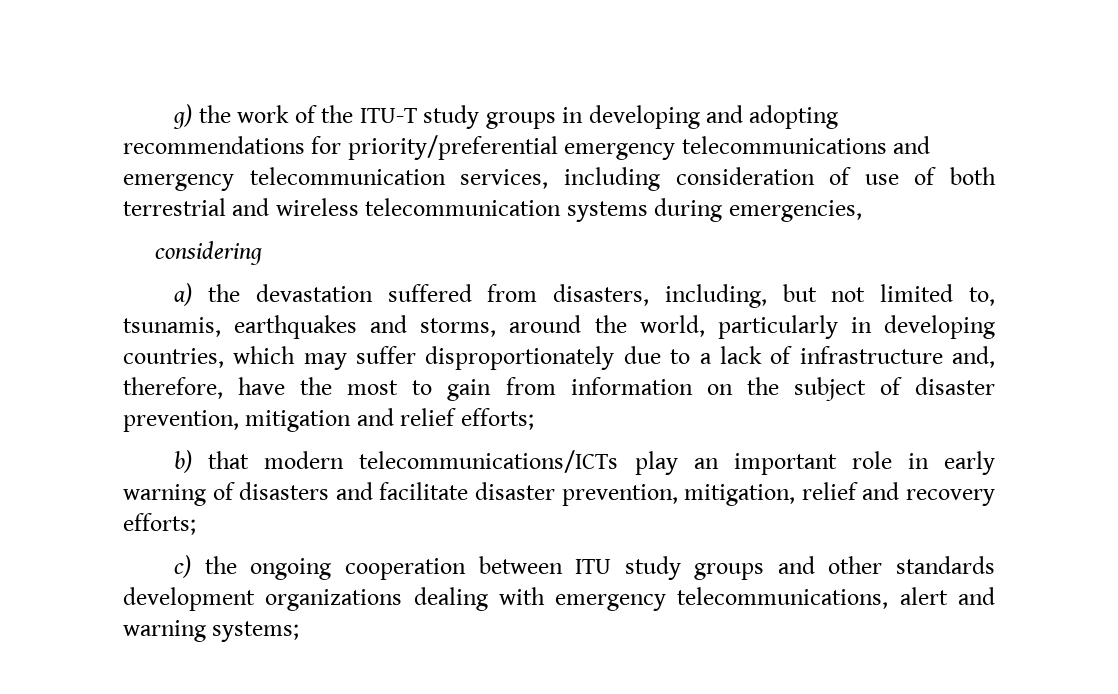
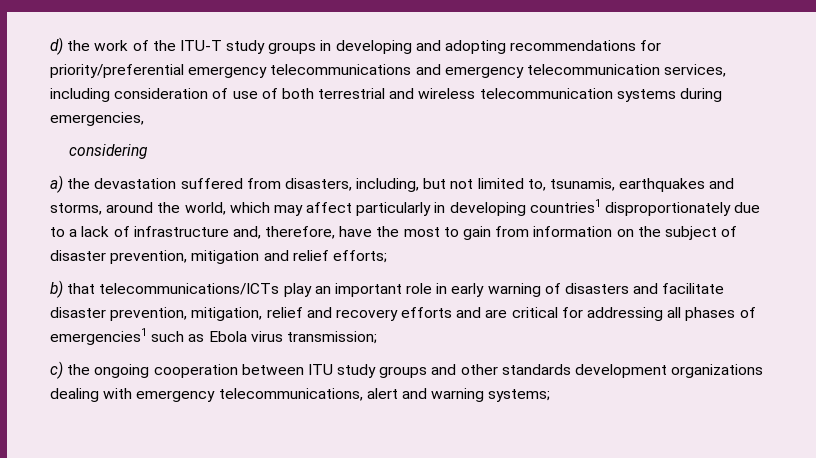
- g) the work of the ITU-T study groups in developing and adopting recommendations for priority/preferential emergency telecommunications and emergency telecommunication services, including consideration of use of both terrestrial and wireless telecommunication systems during emergencies,
+ d) the work of the ITU-T study groups in developing and adopting recommendations for priority/preferential emergency telecommunications and emergency telecommunication services, including consideration of use of both terrestrial and wireless telecommunication systems during emergencies,
- a) the devastation suffered from disasters, including, but not limited to, tsunamis, earthquakes and storms, around the world, particularly in developing countries, which may suffer disproportionately due to a lack of infrastructure and, therefore, have the most to gain from information on the subject of disaster prevention, mitigation and relief efforts;
+ a) the devastation suffered from disasters, including, but not limited to, tsunamis, earthquakes and storms, around the world, which may affect particularly in developing countries1 disproportionately due to a lack of infrastructure and, therefore, have the most to gain from information on the subject of disaster prevention, mitigation and relief efforts;
- b) that modern telecommunications/ICTs play an important role in early warning of disasters and facilitate disaster prevention, mitigation, relief and recovery efforts;
+ b) that telecommunications/ICTs play an important role in early warning of disasters and facilitate disaster prevention, mitigation, relief and recovery efforts and are critical for addressing all phases of emergencies1 such as Ebola virus transmission;

